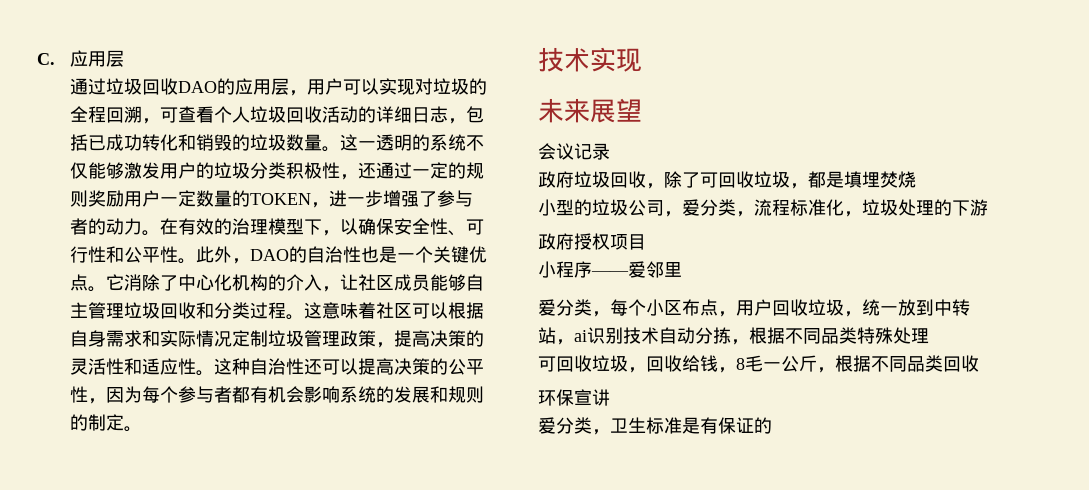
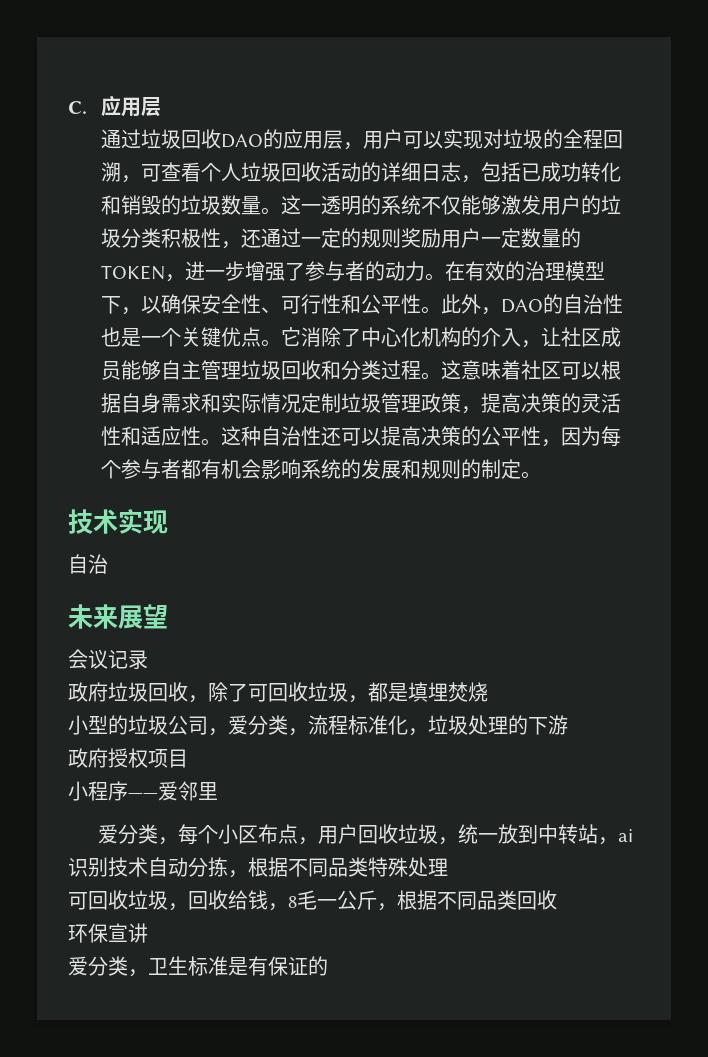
  技术实现
+ 自治

